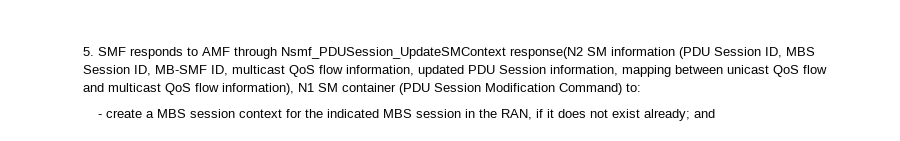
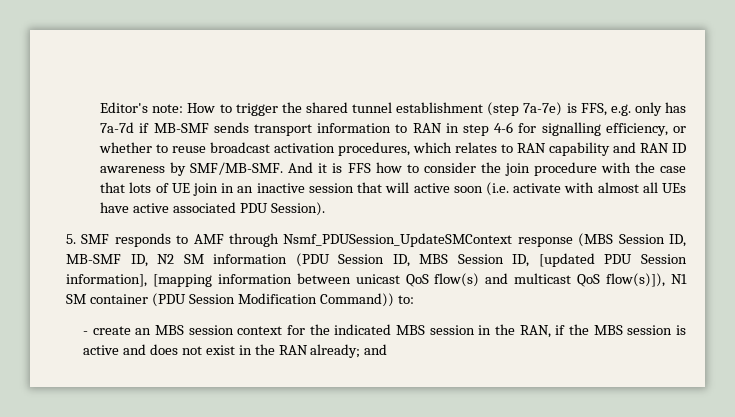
+ Editor's note: How to trigger the shared tunnel establishment (step 7a-7e) is FFS, e.g. only has 7a-7d if MB-SMF sends transport information to RAN in step 4-6 for signalling efficiency, or whether to reuse broadcast activation procedures, which relates to RAN capability and RAN ID awareness by SMF/MB-SMF. And it is FFS how to consider the join procedure with the case that lots of UE join in an inactive session that will active soon (i.e. activate with almost all UEs have active associated PDU Session).
- 5. SMF responds to AMF through Nsmf_PDUSession_UpdateSMContext response(N2 SM information (PDU Session ID, MBS Session ID, MB-SMF ID, multicast QoS flow information, updated PDU Session information, mapping between unicast QoS flow and multicast QoS flow information), N1 SM container (PDU Session Modification Command) to:
+ 5. SMF responds to AMF through Nsmf_PDUSession_UpdateSMContext response (MBS Session ID, MB-SMF ID, N2 SM information (PDU Session ID, MBS Session ID, [updated PDU Session information], [mapping information between unicast QoS flow(s) and multicast QoS flow(s)]), N1 SM container (PDU Session Modification Command)) to:
- - create a MBS session context for the indicated MBS session in the RAN, if it does not exist already; and
+ - create an MBS session context for the indicated MBS session in the RAN, if the MBS session is active and does not exist in the RAN already; and

